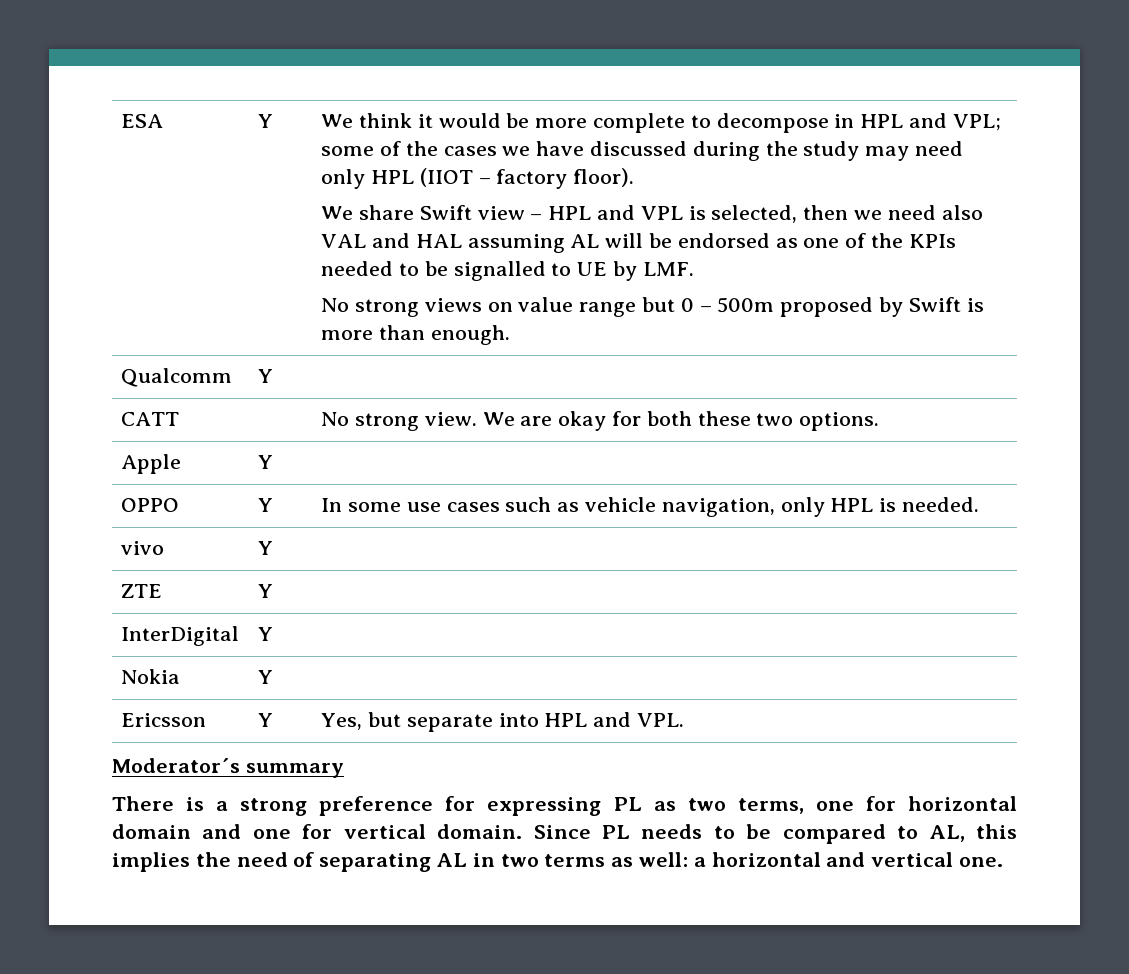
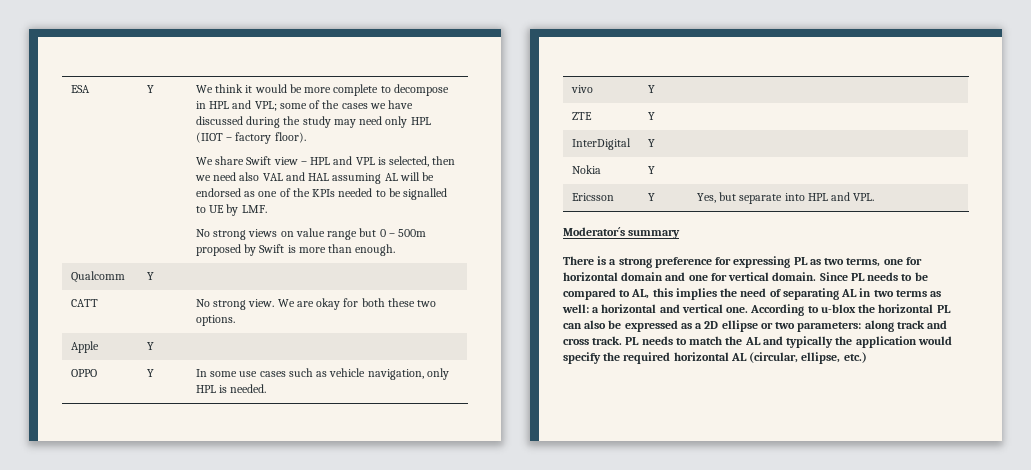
+ According to u-blox the horizontal PL can also be expressed as a 2D ellipse or two parameters: along track and cross track. PL needs to match the AL and typically the application would specify the required horizontal AL (circular, ellipse, etc.)

